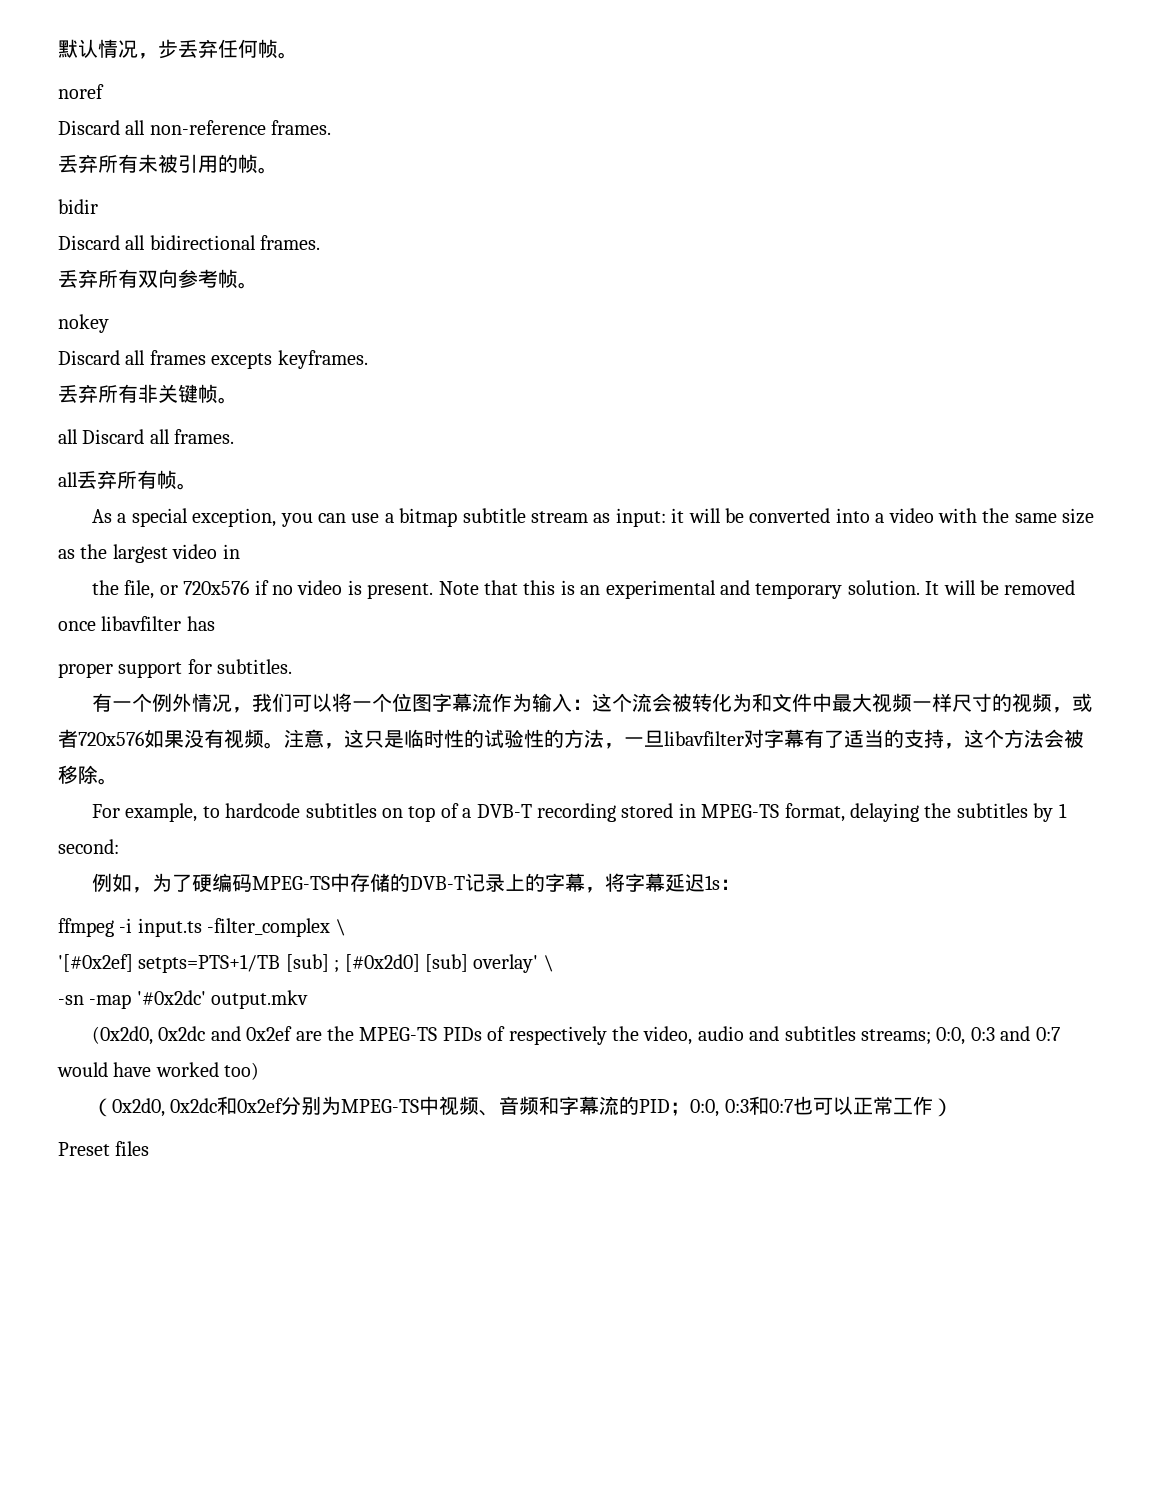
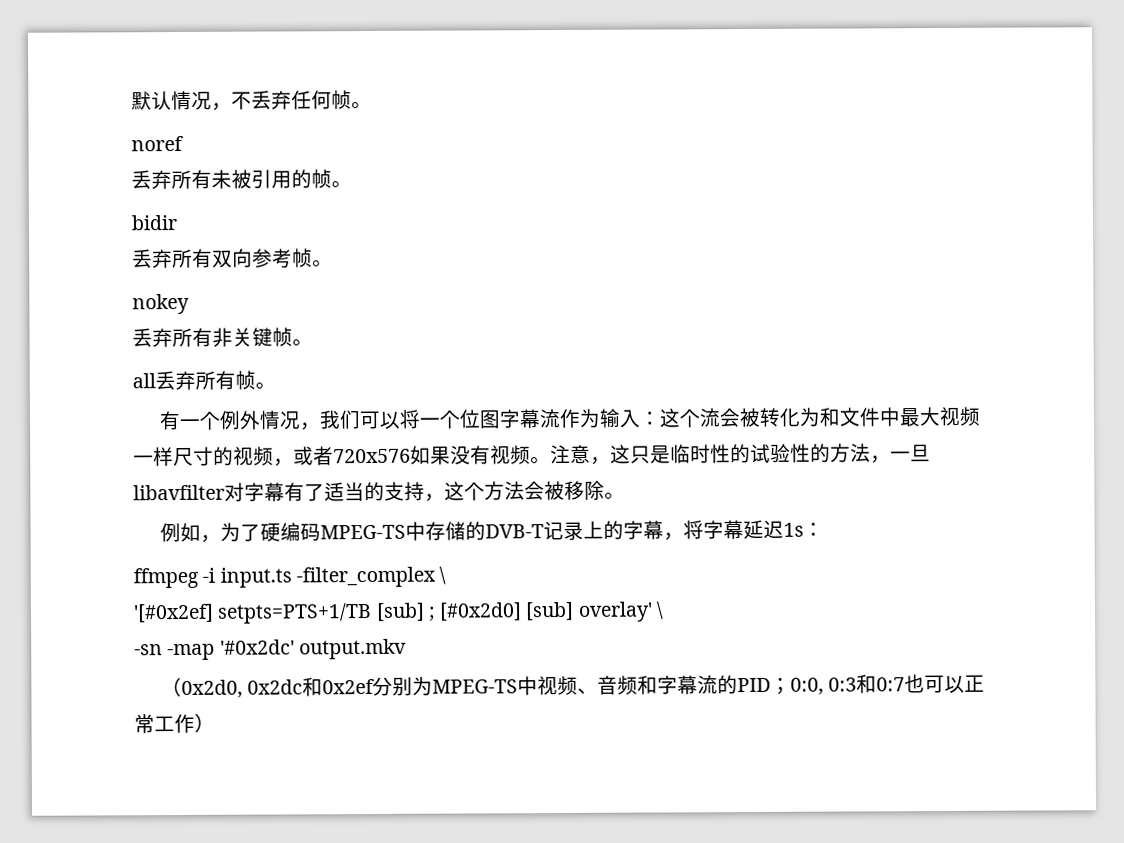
- 默认情况，步丢弃任何帧。
+ 默认情况，不丢弃任何帧。
- Discard all non-reference frames.
- Discard all bidirectional frames.
- Discard all frames excepts keyframes.
- all Discard all frames.
- As a special exception, you can use a bitmap subtitle stream as input: it will be converted into a video with the same size as the largest video in
- the file, or 720x576 if no video is present. Note that this is an experimental and temporary solution. It will be removed once libavfilter has
- proper support for subtitles.
- For example, to hardcode subtitles on top of a DVB-T recording stored in MPEG-TS format, delaying the subtitles by 1 second:
- (0x2d0, 0x2dc and 0x2ef are the MPEG-TS PIDs of respectively the video, audio and subtitles streams; 0:0, 0:3 and 0:7 would have worked too)
- Preset files

